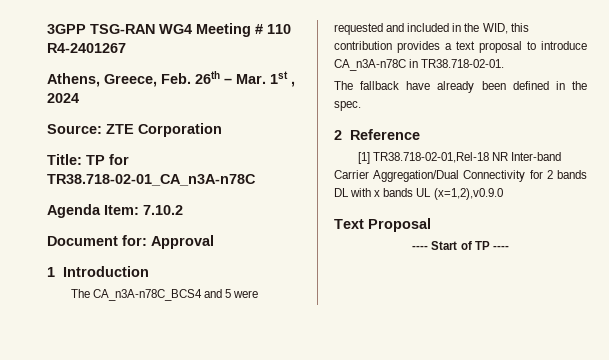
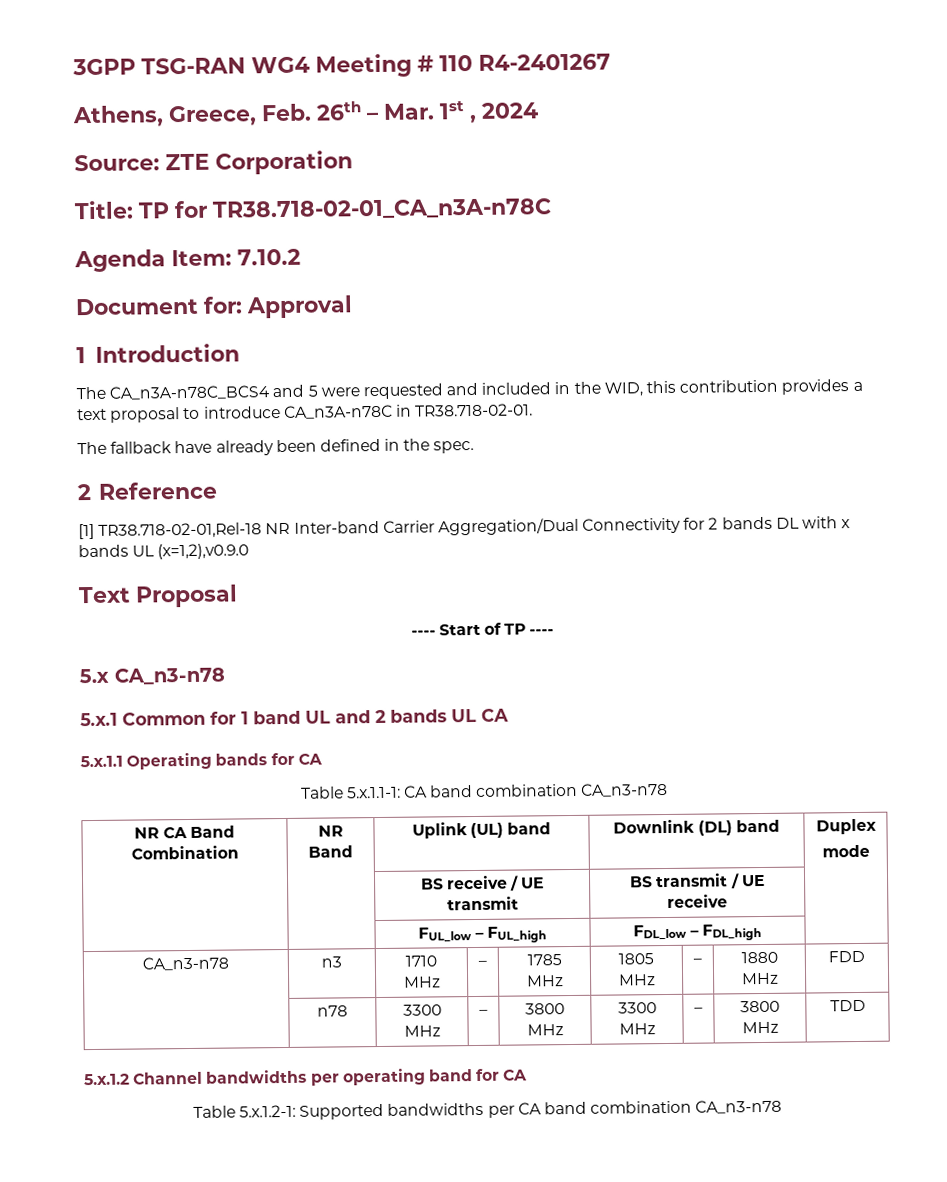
+ 5.x CA_n3-n78
+ 5.x.1 Common for 1 band UL and 2 bands UL CA
+ 5.x.1.1 Operating bands for CA
+ Table 5.x.1.1-1: CA band combination CA_n3-n78
+ NR CA Band Combination | NR Band | Uplink (UL) band | Downlink (DL) band | Duplex
+ mode
+ | | BS receive / UE transmit | BS transmit / UE receive |
+ | | FUL_low – FUL_high | FDL_low – FDL_high |
+ CA_n3-n78 | n3 | 1710 MHz | – | 1785 MHz | 1805 MHz | – | 1880 MHz | FDD
+ | n78 | 3300 MHz | – | 3800 MHz | 3300 MHz | – | 3800 MHz | TDD
+ 5.x.1.2 Channel bandwidths per operating band for CA
+ Table 5.x.1.2-1: Supported bandwidths per CA band combination CA_n3-n78

